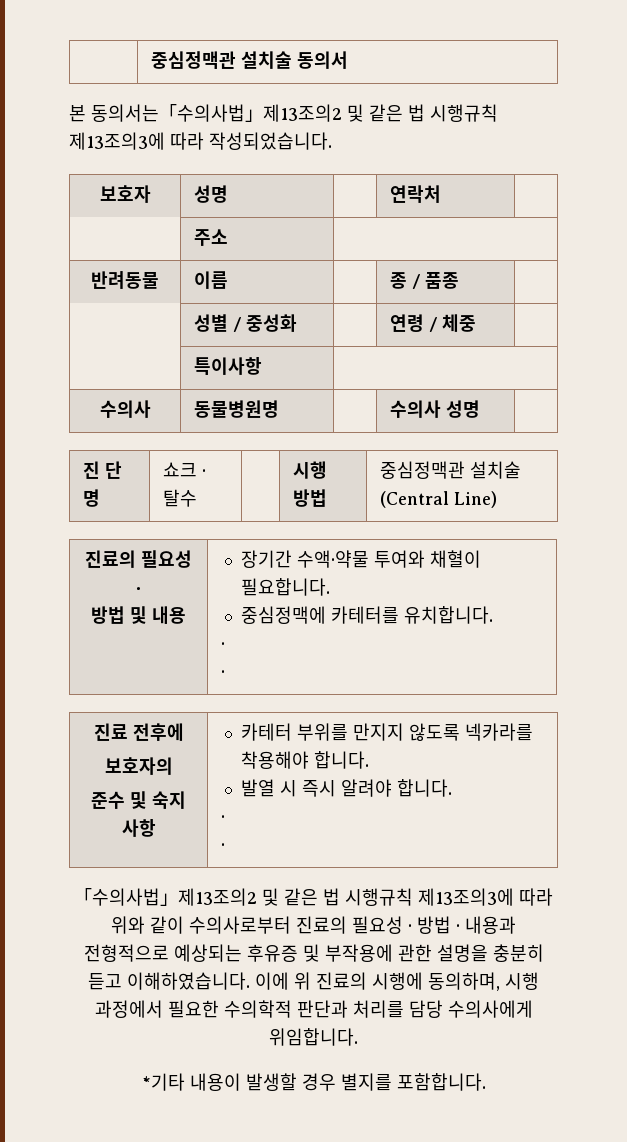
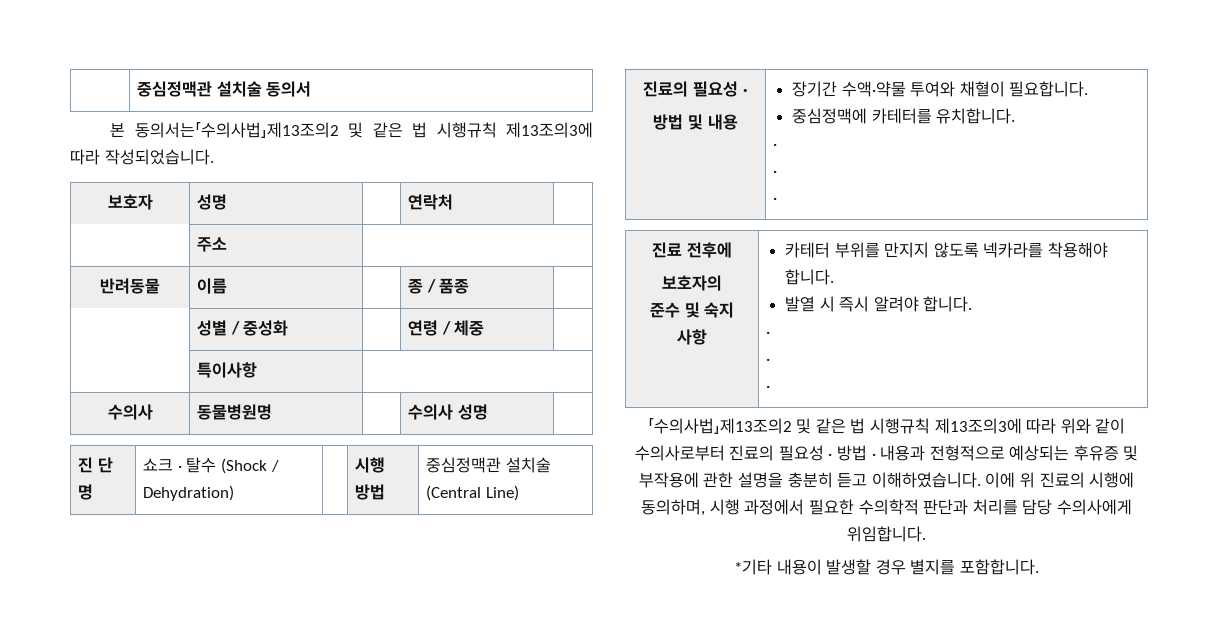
- 진 단 명 | 쇼크 · 탈수 | | 시행 방법 | 중심정맥관 설치술 (Central Line)
+ 진 단 명 | 쇼크 · 탈수 (Shock / Dehydration) | | 시행 방법 | 중심정맥관 설치술 (Central Line)
  진료의 필요성 ·
  방법 및 내용 | 장기간 수액·약물 투여와 채혈이 필요합니다.
  중심정맥에 카테터를 유치합니다.
+ ·
  진료 전후에
  보호자의
  준수 및 숙지 사항 | 카테터 부위를 만지지 않도록 넥카라를 착용해야 합니다.
  발열 시 즉시 알려야 합니다.
+ ·

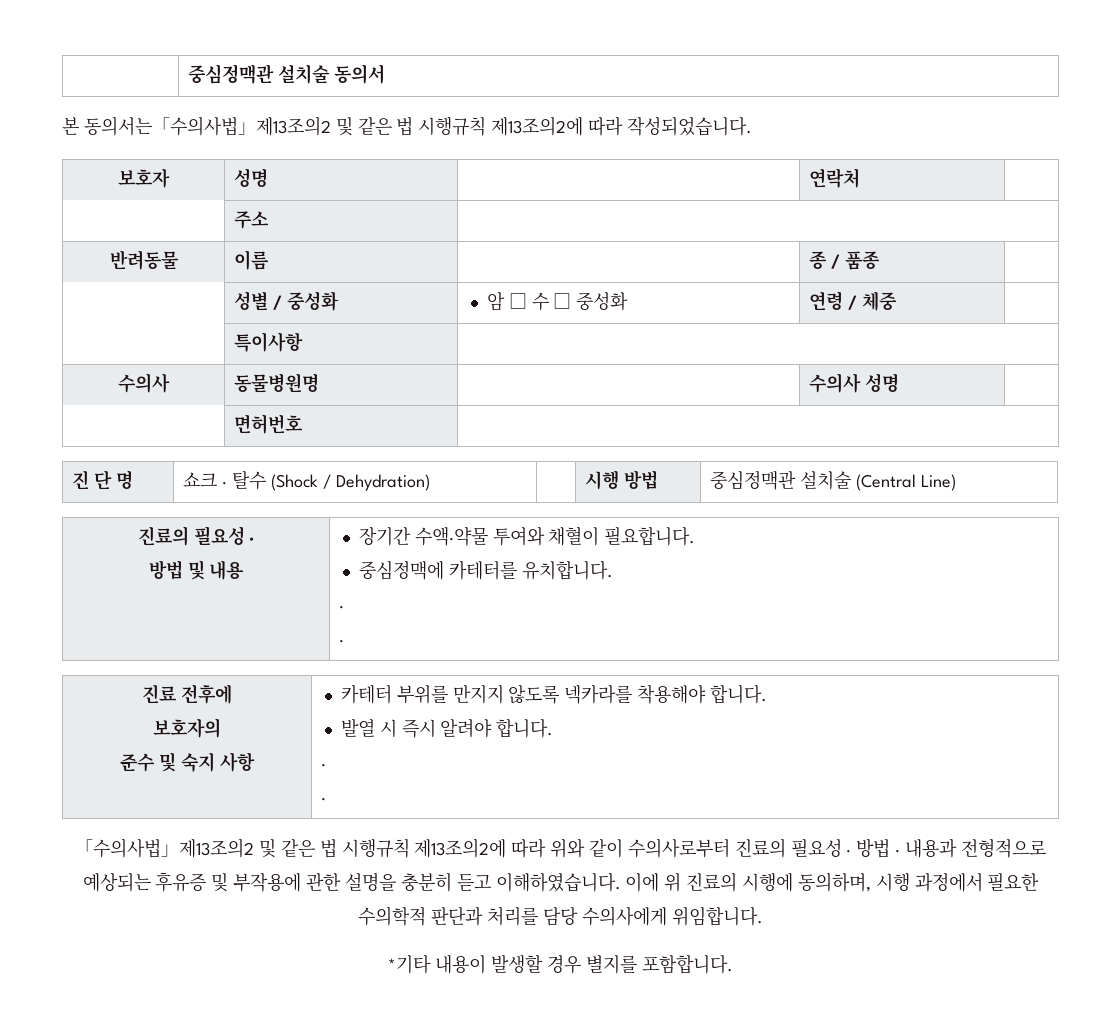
- 본 동의서는「수의사법」제13조의2 및 같은 법 시행규칙 제13조의3에 따라 작성되었습니다.
+ 본 동의서는「수의사법」제13조의2 및 같은 법 시행규칙 제13조의2에 따라 작성되었습니다.
- | 성별 / 중성화 | | 연령 / 체중 |
+ | 성별 / 중성화 | 암 □ 수 □ 중성화 | 연령 / 체중 |
+ | 면허번호 |
  진 단 명 | 쇼크 · 탈수 (Shock / Dehydration) | | 시행 방법 | 중심정맥관 설치술 (Central Line)
  진료의 필요성 ·
  방법 및 내용 | 장기간 수액·약물 투여와 채혈이 필요합니다.
  중심정맥에 카테터를 유치합니다.
- ·
  진료 전후에
  보호자의
  준수 및 숙지 사항 | 카테터 부위를 만지지 않도록 넥카라를 착용해야 합니다.
  발열 시 즉시 알려야 합니다.
  ·
  ·
- ·
- 「수의사법」제13조의2 및 같은 법 시행규칙 제13조의3에 따라 위와 같이 수의사로부터 진료의 필요성 · 방법 · 내용과 전형적으로 예상되는 후유증 및 부작용에 관한 설명을 충분히 듣고 이해하였습니다.
+ 「수의사법」제13조의2 및 같은 법 시행규칙 제13조의2에 따라 위와 같이 수의사로부터 진료의 필요성 · 방법 · 내용과 전형적으로 예상되는 후유증 및 부작용에 관한 설명을 충분히 듣고 이해하였습니다.

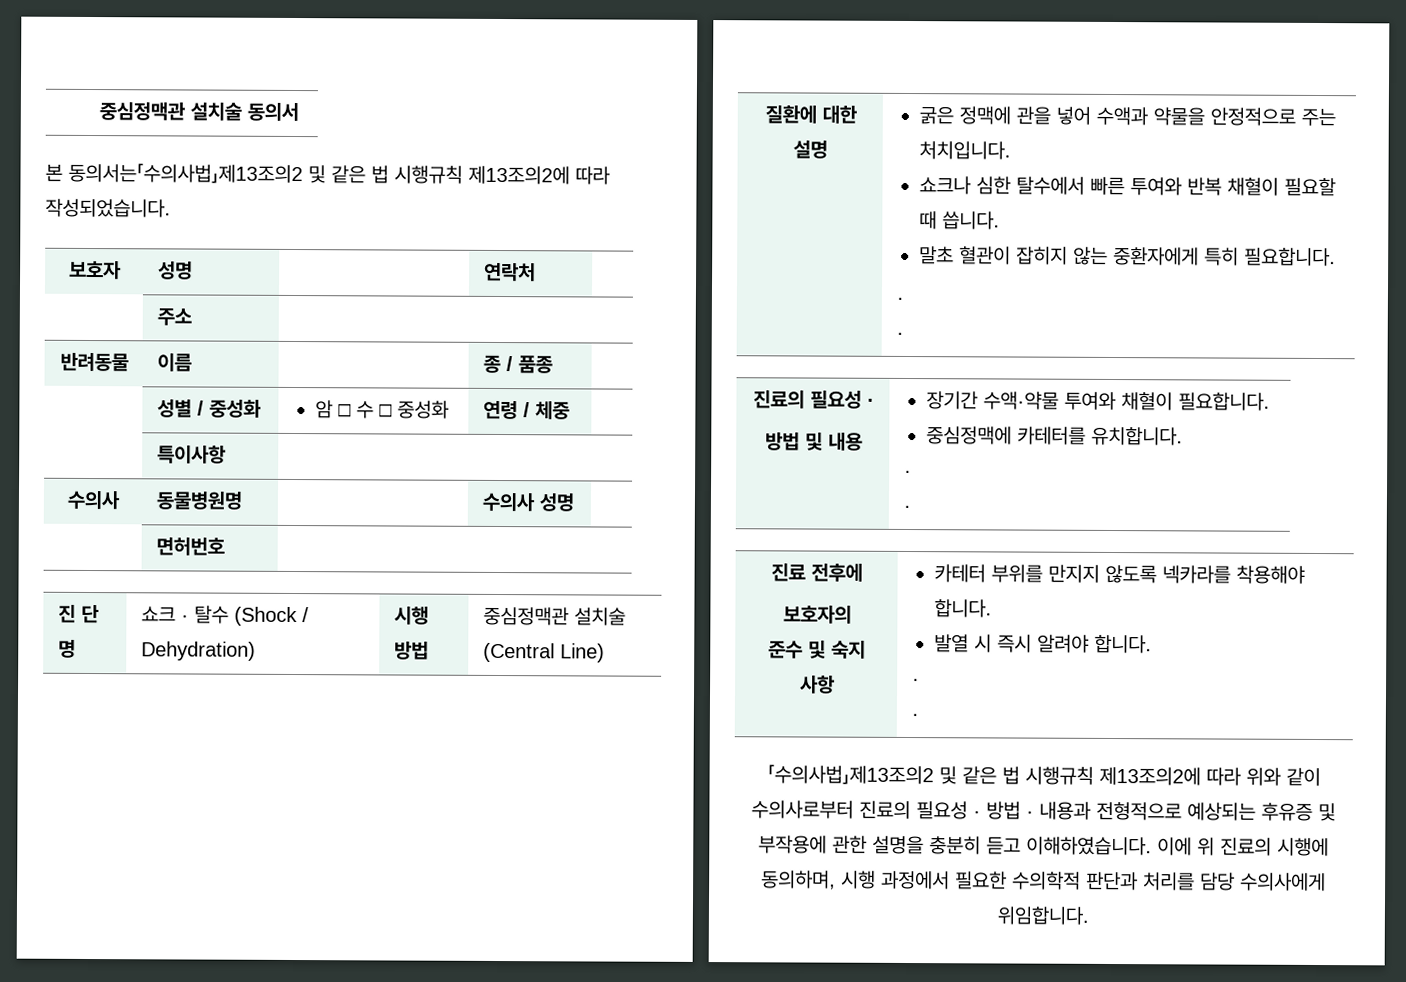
+ 질환에 대한 설명 | 굵은 정맥에 관을 넣어 수액과 약물을 안정적으로 주는 처치입니다.
+ 쇼크나 심한 탈수에서 빠른 투여와 반복 채혈이 필요할 때 씁니다.
+ 말초 혈관이 잡히지 않는 중환자에게 특히 필요합니다.
+ ·
+ ·
- *기타 내용이 발생할 경우 별지를 포함합니다.

